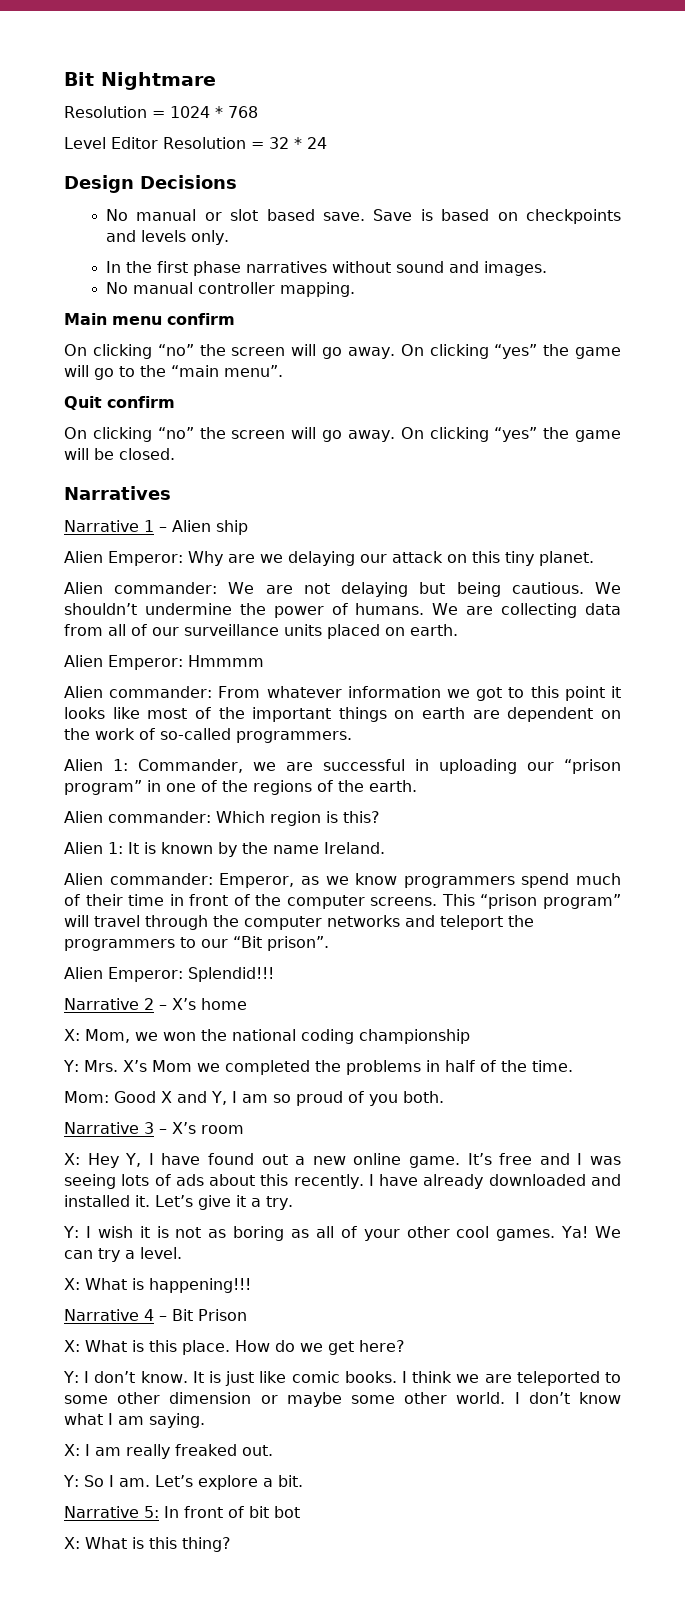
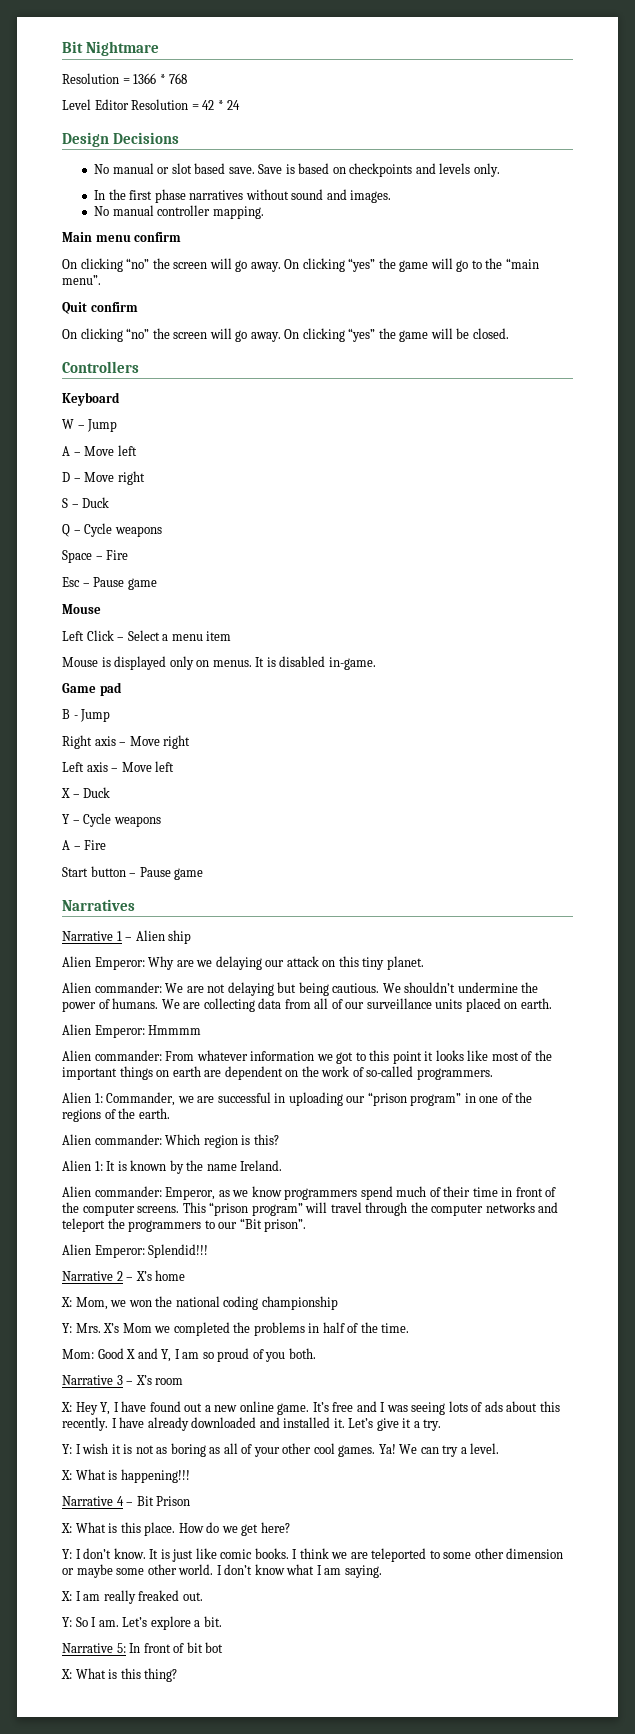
- Resolution = 1024 * 768
+ Resolution = 1366 * 768
- Level Editor Resolution = 32 * 24
+ Level Editor Resolution = 42 * 24
+ Controllers
+ Keyboard
+ W – Jump
+ A – Move left
+ D – Move right
+ S – Duck
+ Q – Cycle weapons
+ Space – Fire
+ Esc – Pause game
+ Mouse
+ Left Click – Select a menu item
+ Mouse is displayed only on menus. It is disabled in-game.
+ Game pad
+ B - Jump
+ Right axis – Move right
+ Left axis – Move left
+ X – Duck
+ Y – Cycle weapons
+ A – Fire
+ Start button – Pause game

